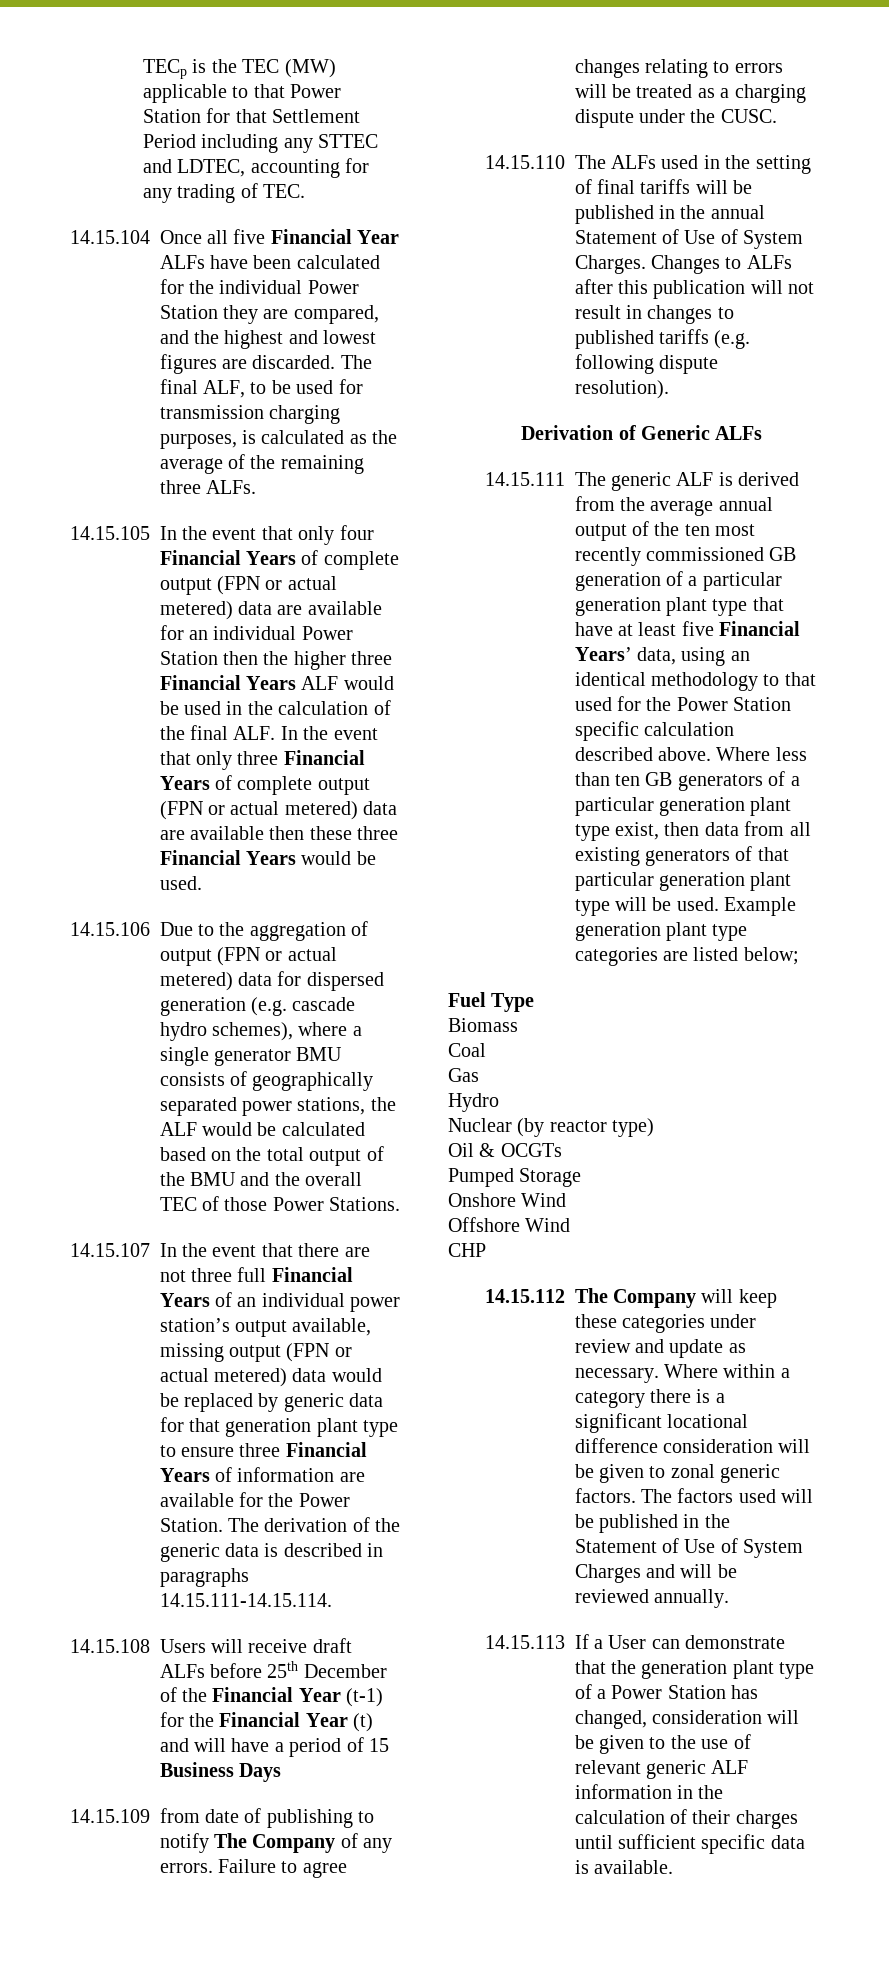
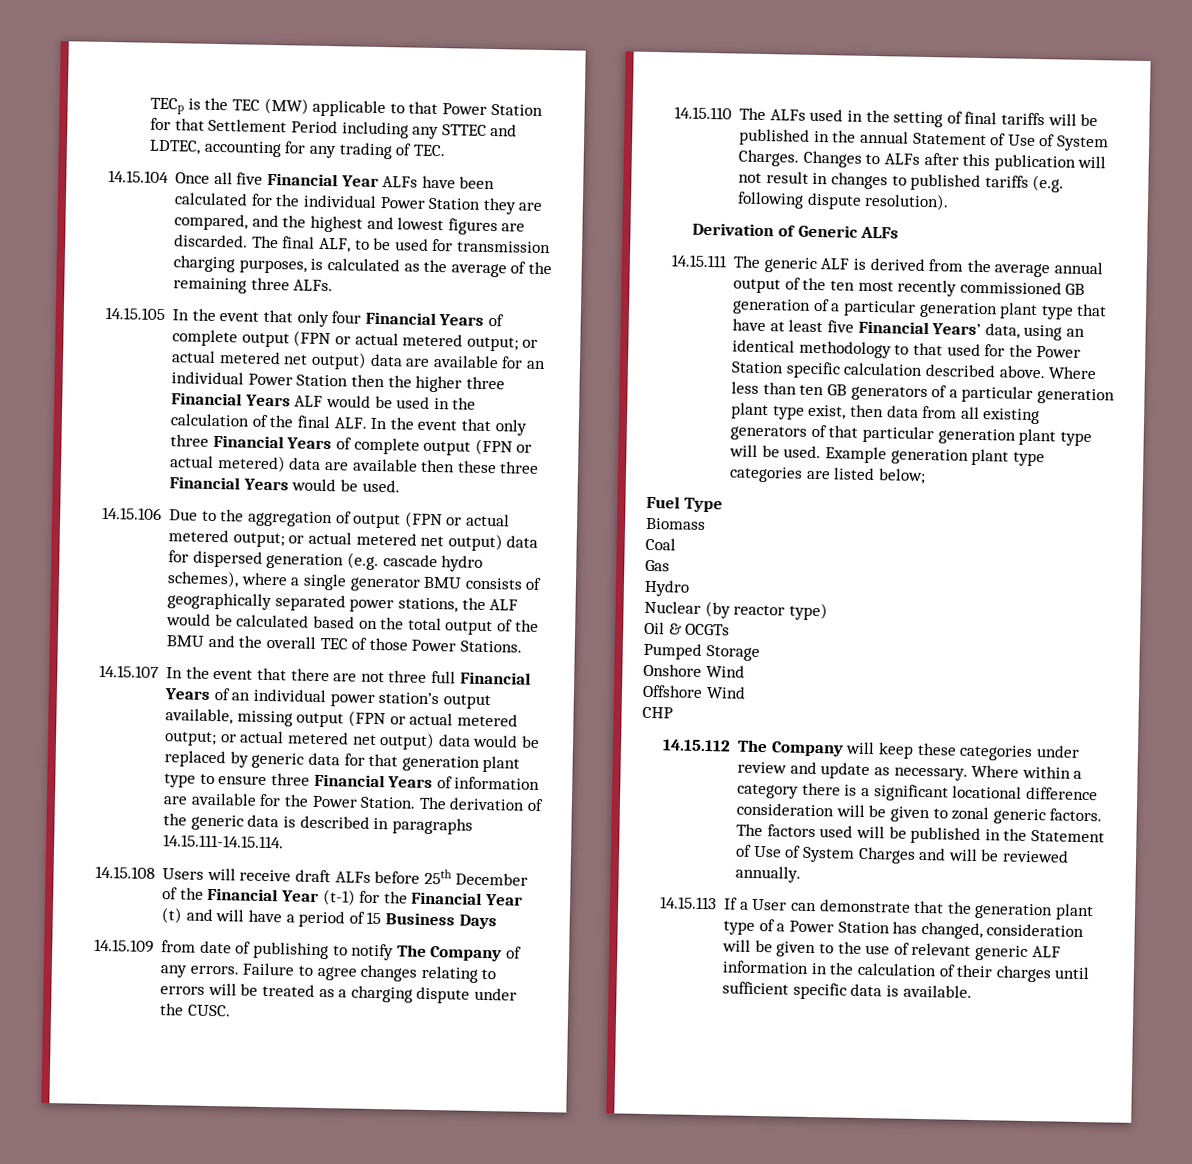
- 14.15.105 In the event that only four Financial Years of complete output (FPN or actual metered) data are available for an individual Power Station then the higher three Financial Years ALF would be used in the calculation of the final ALF. In the event that only three Financial Years of complete output (FPN or actual metered) data are available then these three Financial Years would be used.
+ 14.15.105 In the event that only four Financial Years of complete output (FPN or actual metered output; or actual metered net output) data are available for an individual Power Station then the higher three Financial Years ALF would be used in the calculation of the final ALF. In the event that only three Financial Years of complete output (FPN or actual metered) data are available then these three Financial Years would be used.
- 14.15.106 Due to the aggregation of output (FPN or actual metered) data for dispersed generation (e.g. cascade hydro schemes), where a single generator BMU consists of geographically separated power stations, the ALF would be calculated based on the total output of the BMU and the overall TEC of those Power Stations.
+ 14.15.106 Due to the aggregation of output (FPN or actual metered output; or actual metered net output) data for dispersed generation (e.g. cascade hydro schemes), where a single generator BMU consists of geographically separated power stations, the ALF would be calculated based on the total output of the BMU and the overall TEC of those Power Stations.
- 14.15.107 In the event that there are not three full Financial Years of an individual power station’s output available, missing output (FPN or actual metered) data would be replaced by generic data for that generation plant type to ensure three Financial Years of information are available for the Power Station.
+ 14.15.107 In the event that there are not three full Financial Years of an individual power station’s output available, missing output (FPN or actual metered output; or actual metered net output) data would be replaced by generic data for that generation plant type to ensure three Financial Years of information are available for the Power Station.

